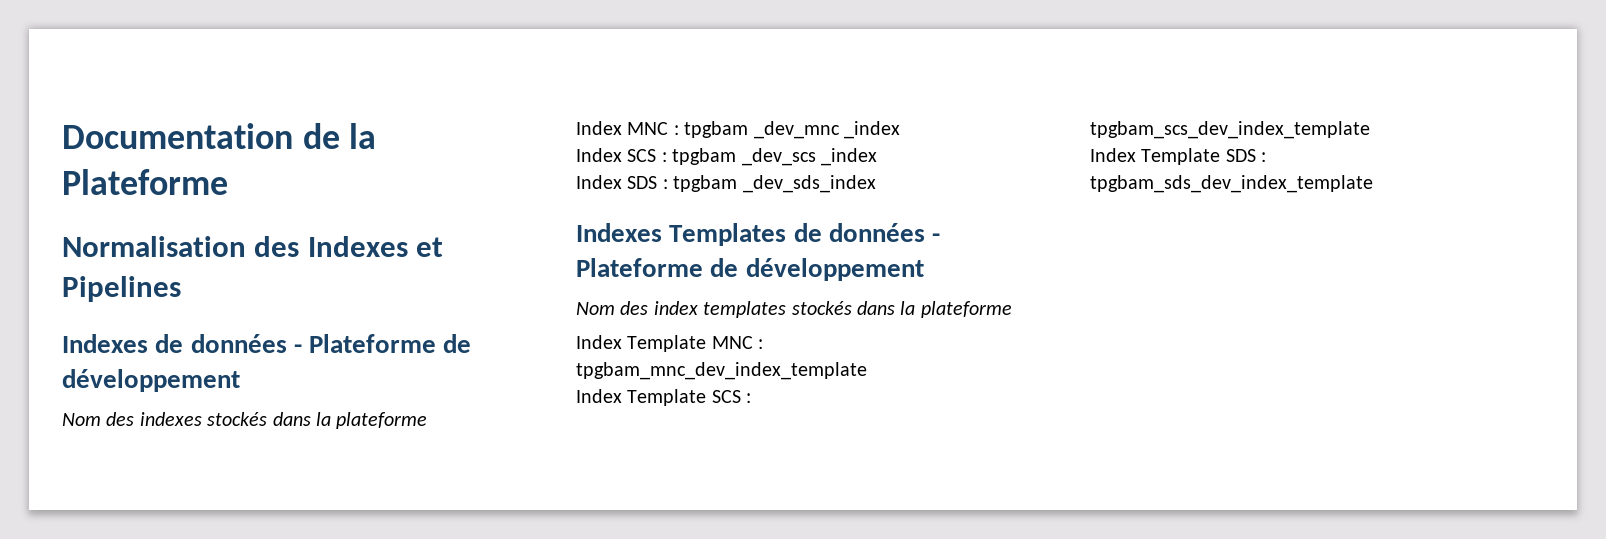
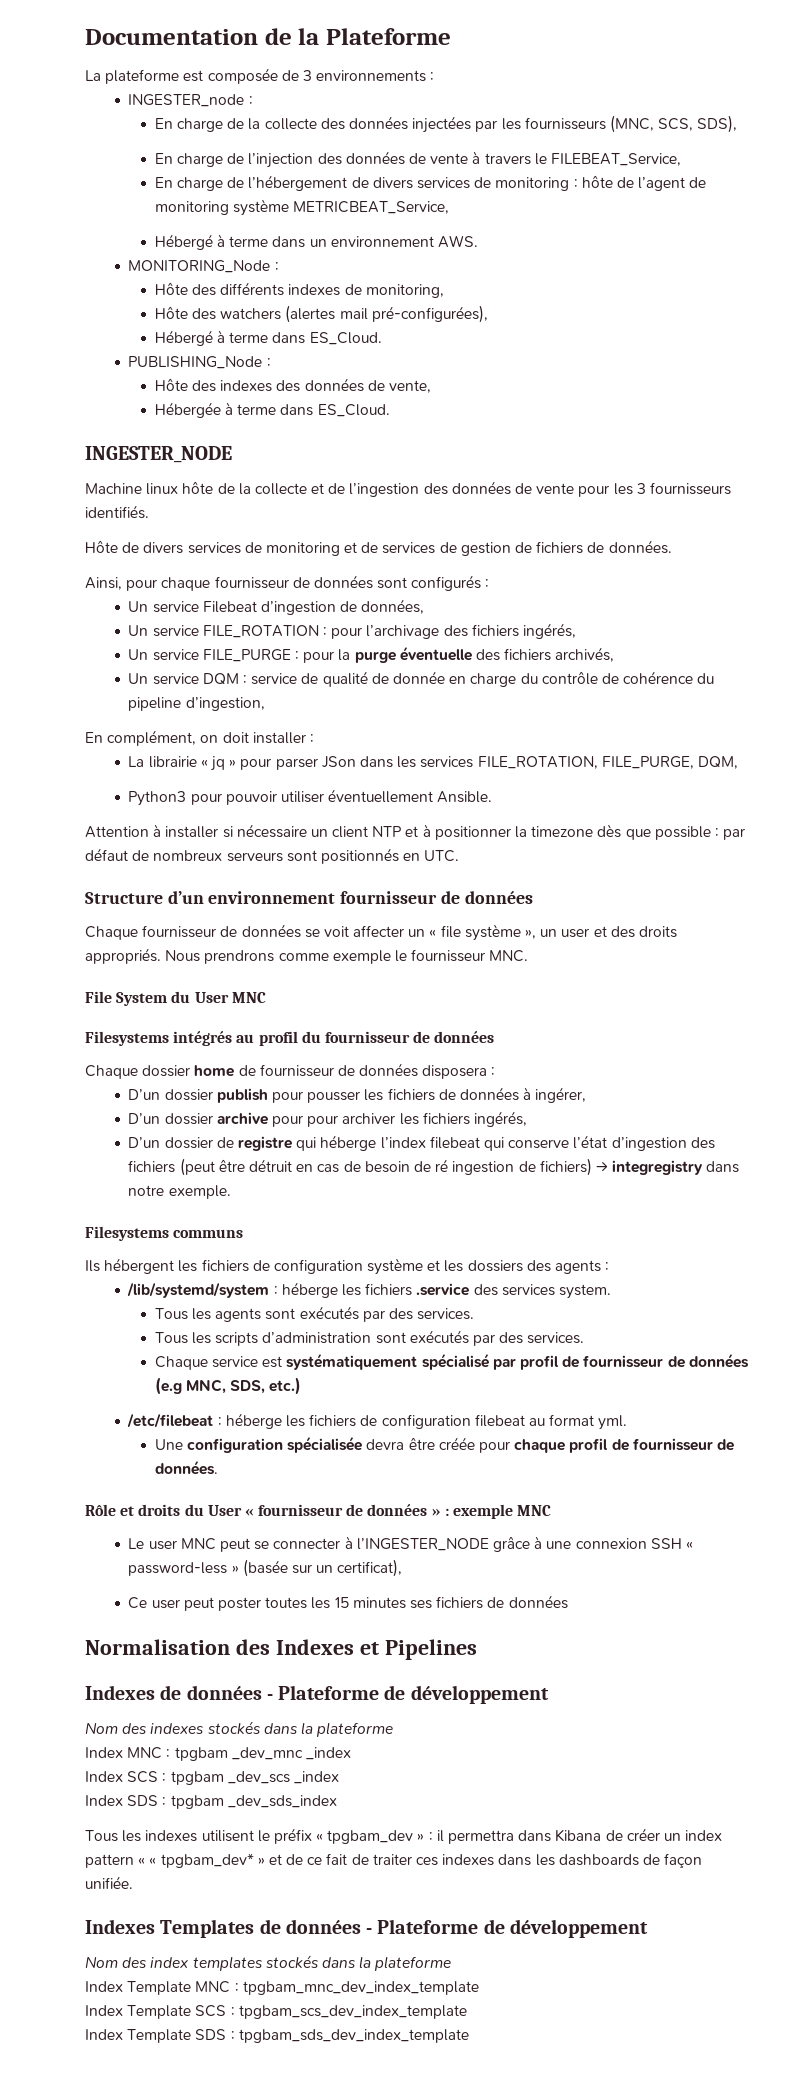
+ La plateforme est composée de 3 environnements :
+ INGESTER_node :
+ En charge de la collecte des données injectées par les fournisseurs (MNC, SCS, SDS),
+ En charge de l’injection des données de vente à travers le FILEBEAT_Service,
+ En charge de l’hébergement de divers services de monitoring : hôte de l’agent de monitoring système METRICBEAT_Service,
+ Hébergé à terme dans un environnement AWS.
+ MONITORING_Node :
+ Hôte des différents indexes de monitoring,
+ Hôte des watchers (alertes mail pré-configurées),
+ Hébergé à terme dans ES_Cloud.
+ PUBLISHING_Node :
+ Hôte des indexes des données de vente,
+ Hébergée à terme dans ES_Cloud.
+ INGESTER_NODE
+ Machine linux hôte de la collecte et de l’ingestion des données de vente pour les 3 fournisseurs identifiés.
+ Hôte de divers services de monitoring et de services de gestion de fichiers de données.
+ Ainsi, pour chaque fournisseur de données sont configurés :
+ Un service Filebeat d’ingestion de données,
+ Un service FILE_ROTATION : pour l’archivage des fichiers ingérés,
+ Un service FILE_PURGE : pour la purge éventuelle des fichiers archivés,
+ Un service DQM : service de qualité de donnée en charge du contrôle de cohérence du pipeline d’ingestion,
+ En complément, on doit installer :
+ La librairie « jq » pour parser JSon dans les services FILE_ROTATION, FILE_PURGE, DQM,
+ Python3 pour pouvoir utiliser éventuellement Ansible.
+ Attention à installer si nécessaire un client NTP et à positionner la timezone dès que possible : par défaut de nombreux serveurs sont positionnés en UTC.
+ Structure d’un environnement fournisseur de données
+ Chaque fournisseur de données se voit affecter un « file système », un user et des droits appropriés. Nous prendrons comme exemple le fournisseur MNC.
+ File System du User MNC
+ Filesystems intégrés au profil du fournisseur de données
+ Chaque dossier home de fournisseur de données disposera :
+ D’un dossier publish pour pousser les fichiers de données à ingérer,
+ D’un dossier archive pour pour archiver les fichiers ingérés,
+ D’un dossier de registre qui héberge l’index filebeat qui conserve l’état d’ingestion des fichiers (peut être détruit en cas de besoin de ré ingestion de fichiers) → integregistry dans notre exemple.
+ Filesystems communs
+ Ils hébergent les fichiers de configuration système et les dossiers des agents :
+ /lib/systemd/system : héberge les fichiers .service des services system.
+ Tous les agents sont exécutés par des services.
+ Tous les scripts d’administration sont exécutés par des services.
+ Chaque service est systématiquement spécialisé par profil de fournisseur de données (e.g MNC, SDS, etc.)
+ /etc/filebeat : héberge les fichiers de configuration filebeat au format yml.
+ Une configuration spécialisée devra être créée pour chaque profil de fournisseur de données.
+ Rôle et droits du User « fournisseur de données » : exemple MNC
+ Le user MNC peut se connecter à l’INGESTER_NODE grâce à une connexion SSH « password-less » (basée sur un certificat),
+ Ce user peut poster toutes les 15 minutes ses fichiers de données
+ Tous les indexes utilisent le préfix « tpgbam_dev » : il permettra dans Kibana de créer un index pattern « « tpgbam_dev* » et de ce fait de traiter ces indexes dans les dashboards de façon unifiée.

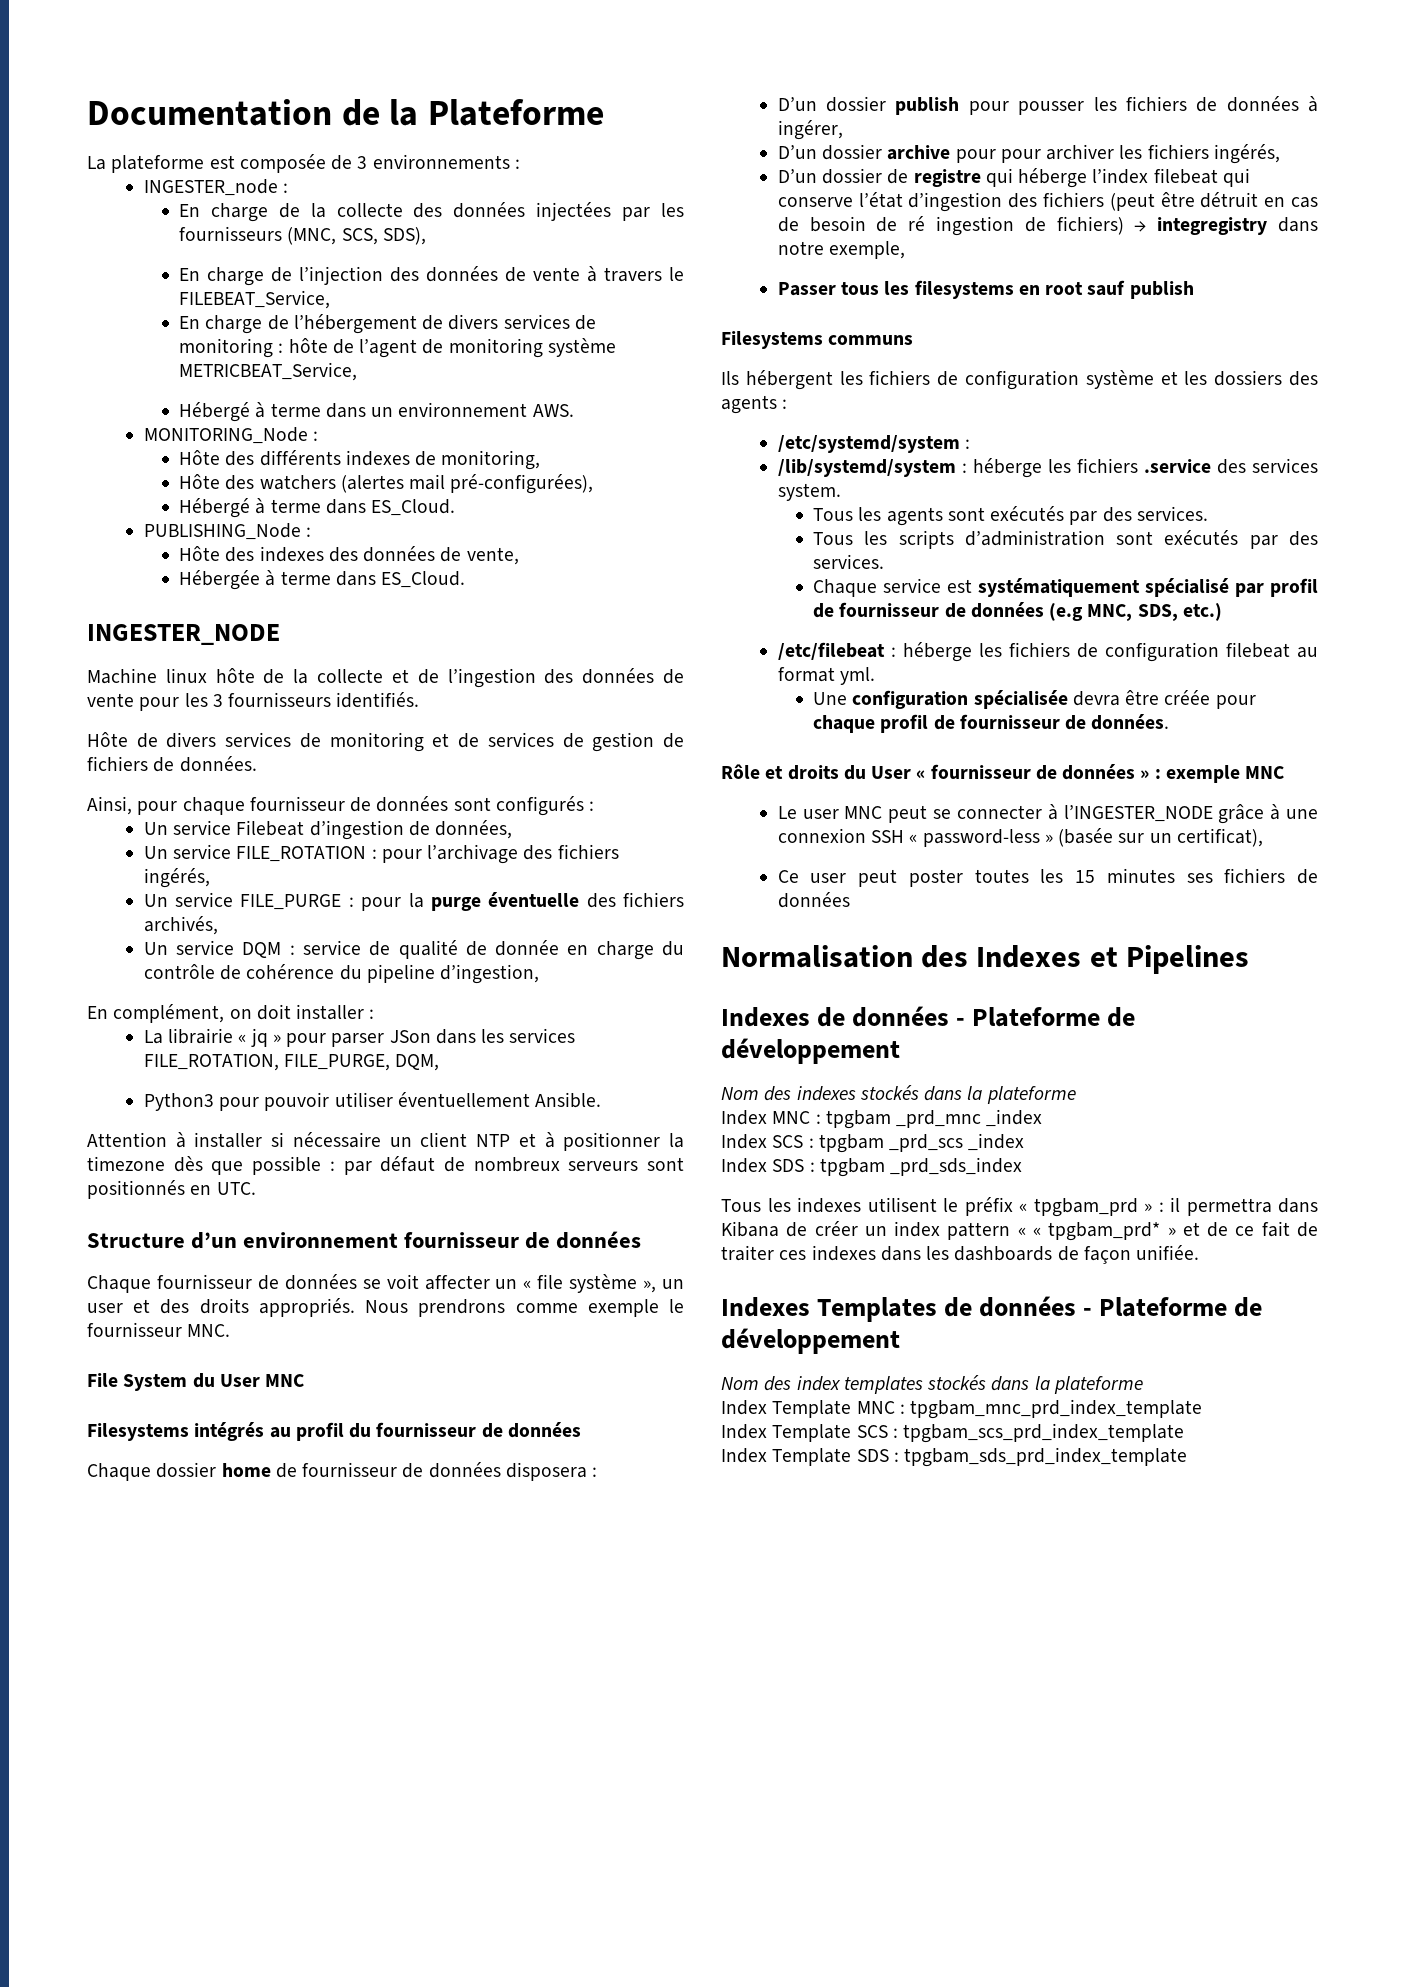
- D’un dossier de registre qui héberge l’index filebeat qui conserve l’état d’ingestion des fichiers (peut être détruit en cas de besoin de ré ingestion de fichiers) → integregistry dans notre exemple.
+ D’un dossier de registre qui héberge l’index filebeat qui conserve l’état d’ingestion des fichiers (peut être détruit en cas de besoin de ré ingestion de fichiers) → integregistry dans notre exemple,
+ Passer tous les filesystems en root sauf publish
+ /etc/systemd/system :
- Index MNC : tpgbam _dev_mnc _index
+ Index MNC : tpgbam _prd_mnc _index
- Index SCS : tpgbam _dev_scs _index
+ Index SCS : tpgbam _prd_scs _index
- Index SDS : tpgbam _dev_sds_index
+ Index SDS : tpgbam _prd_sds_index
- Tous les indexes utilisent le préfix « tpgbam_dev » : il permettra dans Kibana de créer un index pattern « « tpgbam_dev* » et de ce fait de traiter ces indexes dans les dashboards de façon unifiée.
+ Tous les indexes utilisent le préfix « tpgbam_prd » : il permettra dans Kibana de créer un index pattern « « tpgbam_prd* » et de ce fait de traiter ces indexes dans les dashboards de façon unifiée.
- Index Template MNC : tpgbam_mnc_dev_index_template
+ Index Template MNC : tpgbam_mnc_prd_index_template
- Index Template SCS : tpgbam_scs_dev_index_template
+ Index Template SCS : tpgbam_scs_prd_index_template
- Index Template SDS : tpgbam_sds_dev_index_template
+ Index Template SDS : tpgbam_sds_prd_index_template

